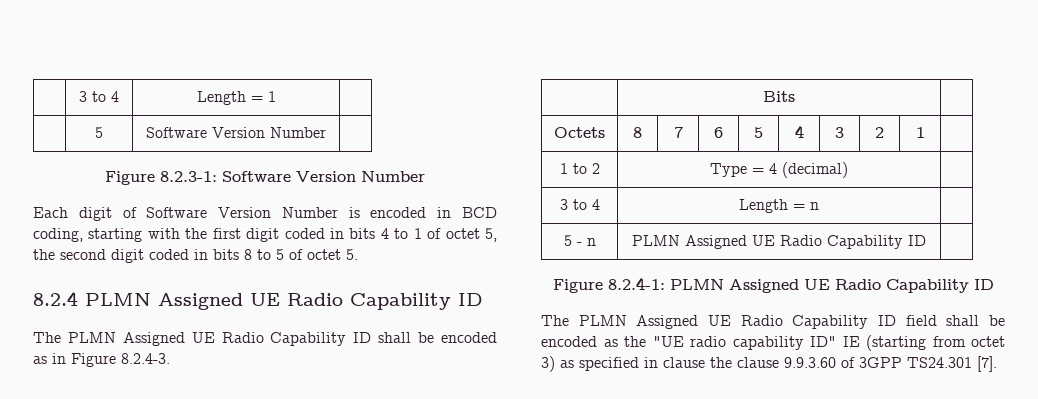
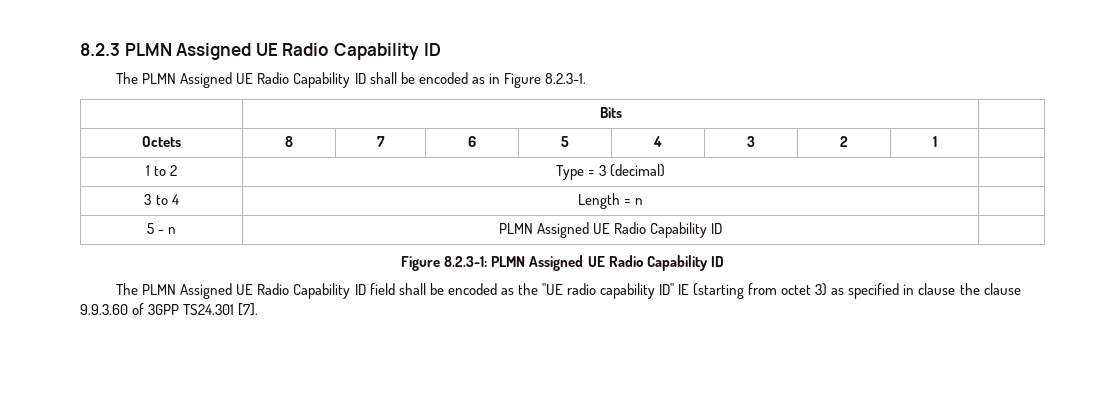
- | 3 to 4 | Length = 1 |
- | 5 | Software Version Number |
- Figure 8.2.3-1: Software Version Number
- Each digit of Software Version Number is encoded in BCD coding, starting with the first digit coded in bits 4 to 1 of octet 5, the second digit coded in bits 8 to 5 of octet 5.
- 8.2.4 PLMN Assigned UE Radio Capability ID
+ 8.2.3 PLMN Assigned UE Radio Capability ID
- The PLMN Assigned UE Radio Capability ID shall be encoded as in Figure 8.2.4-3.
+ The PLMN Assigned UE Radio Capability ID shall be encoded as in Figure 8.2.3-1.
- 1 to 2 | Type = 4 (decimal) |
+ 1 to 2 | Type = 3 (decimal) |
- Figure 8.2.4-1: PLMN Assigned UE Radio Capability ID
+ Figure 8.2.3-1: PLMN Assigned UE Radio Capability ID

